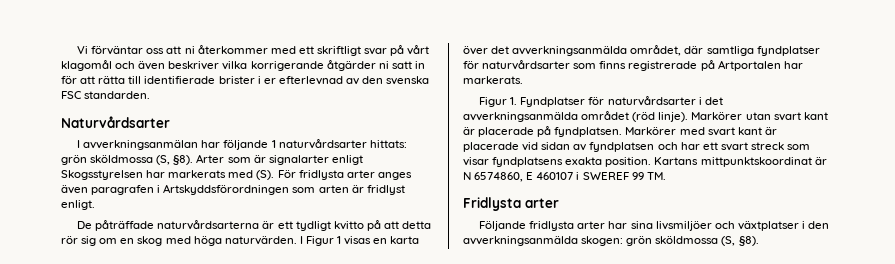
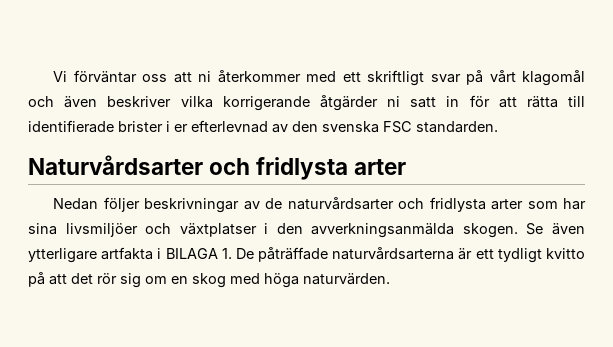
- Naturvårdsarter
- I avverkningsanmälan har följande 1 naturvårdsarter hittats: grön sköldmossa (S, §8). Arter som är signalarter enligt Skogsstyrelsen har markerats med (S). För fridlysta arter anges även paragrafen i Artskyddsförordningen som arten är fridlyst enligt.
- De påträffade naturvårdsarterna är ett tydligt kvitto på att detta rör sig om en skog med höga naturvärden. I Figur 1 visas en karta över det avverkningsanmälda området, där samtliga fyndplatser för naturvårdsarter som finns registrerade på Artportalen har markerats.
- Figur 1. Fyndplatser för naturvårdsarter i det avverkningsanmälda området (röd linje). Markörer utan svart kant är placerade på fyndplatsen. Markörer med svart kant är placerade vid sidan av fyndplatsen och har ett svart streck som visar fyndplatsens exakta position. Kartans mittpunktskoordinat är N 6574860, E 460107 i SWEREF 99 TM.
- Fridlysta arter
- Följande fridlysta arter har sina livsmiljöer och växtplatser i den avverkningsanmälda skogen: grön sköldmossa (S, §8).
+ Naturvårdsarter och fridlysta arter
+ Nedan följer beskrivningar av de naturvårdsarter och fridlysta arter som har sina livsmiljöer och växtplatser i den avverkningsanmälda skogen. Se även ytterligare artfakta i BILAGA 1. De påträffade naturvårdsarterna är ett tydligt kvitto på att det rör sig om en skog med höga naturvärden.

